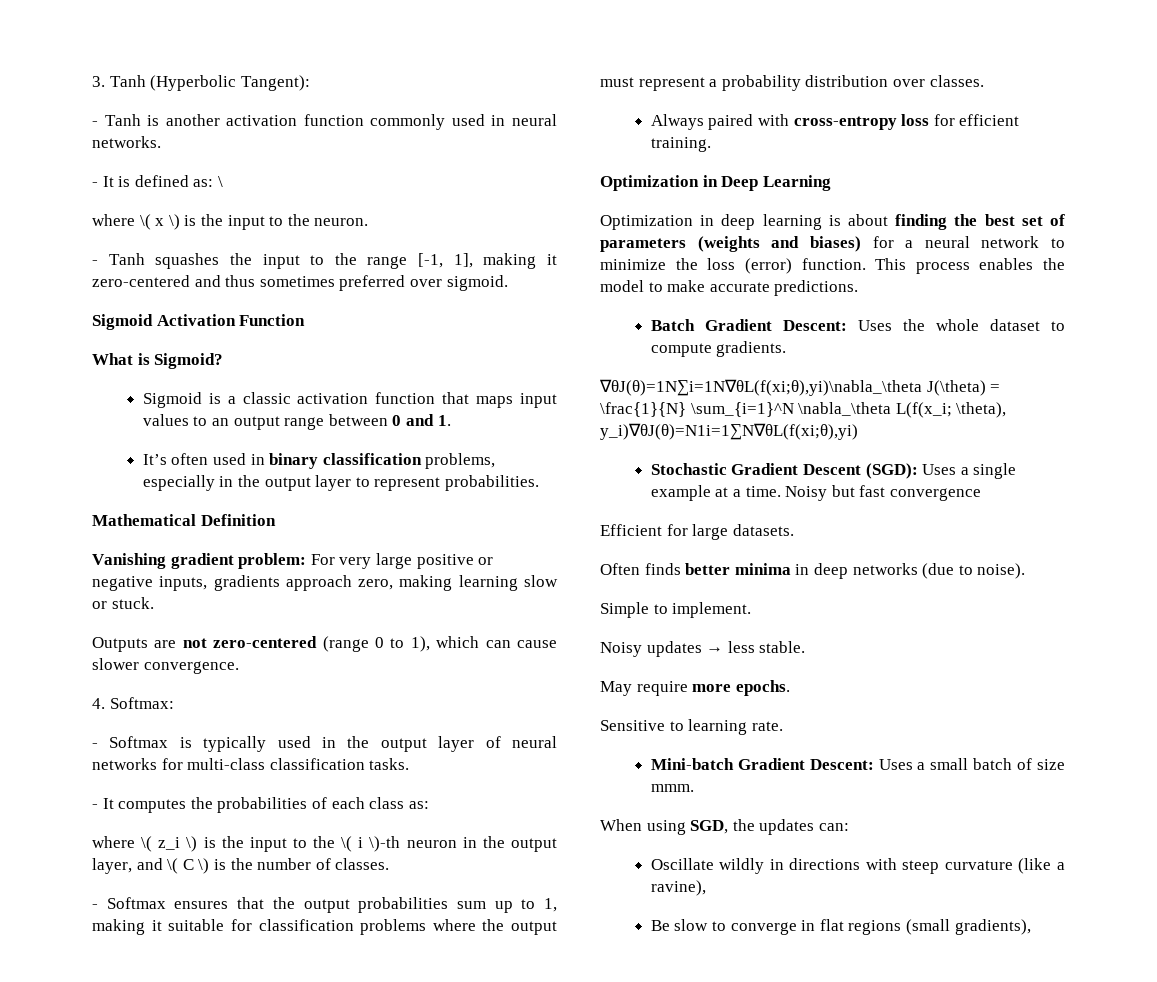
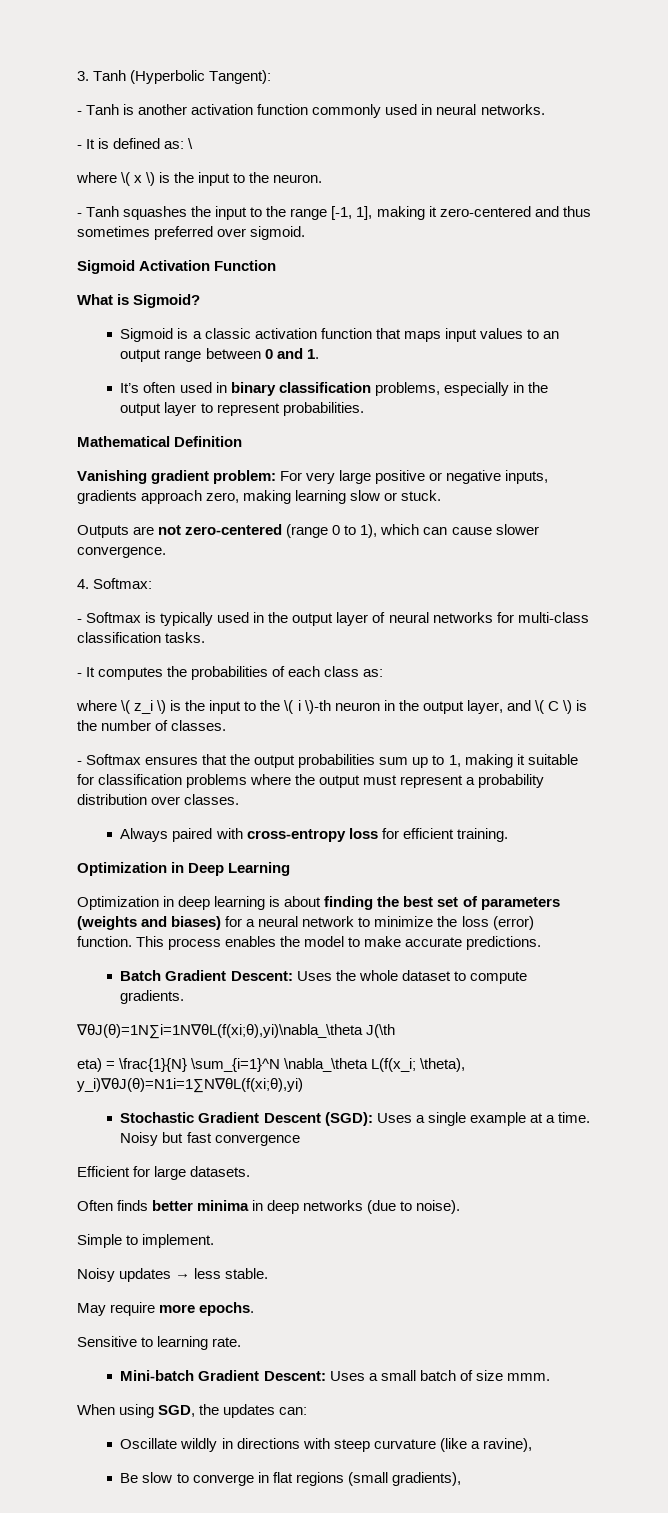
- ∇θJ(θ)=1N∑i=1N∇θL(f(xi;θ),yi)\nabla_\theta J(\theta) = \frac{1}{N} \sum_{i=1}^N \nabla_\theta L(f(x_i; \theta), y_i)∇θJ(θ)=N1i=1∑N∇θL(f(xi;θ),yi)
+ ∇θJ(θ)=1N∑i=1N∇θL(f(xi;θ),yi)\nabla_\theta J(\th
+ eta) = \frac{1}{N} \sum_{i=1}^N \nabla_\theta L(f(x_i; \theta), y_i)∇θJ(θ)=N1i=1∑N∇θL(f(xi;θ),yi)

